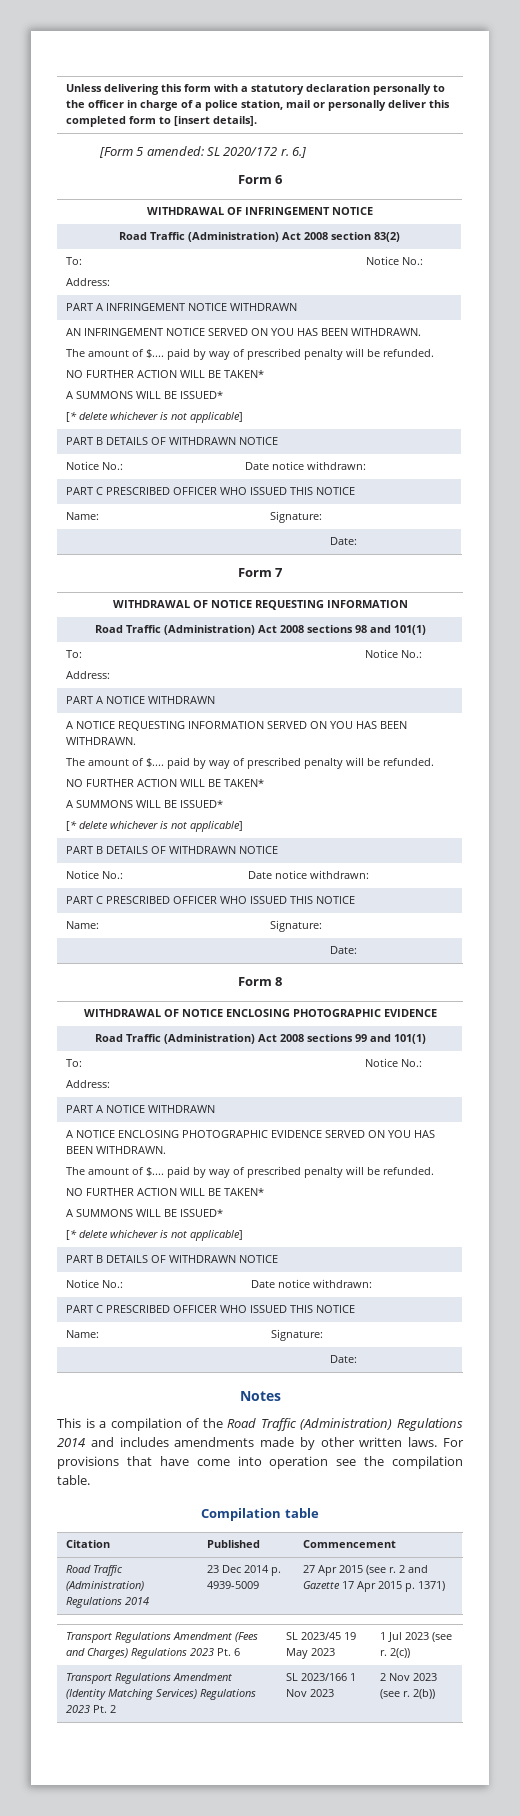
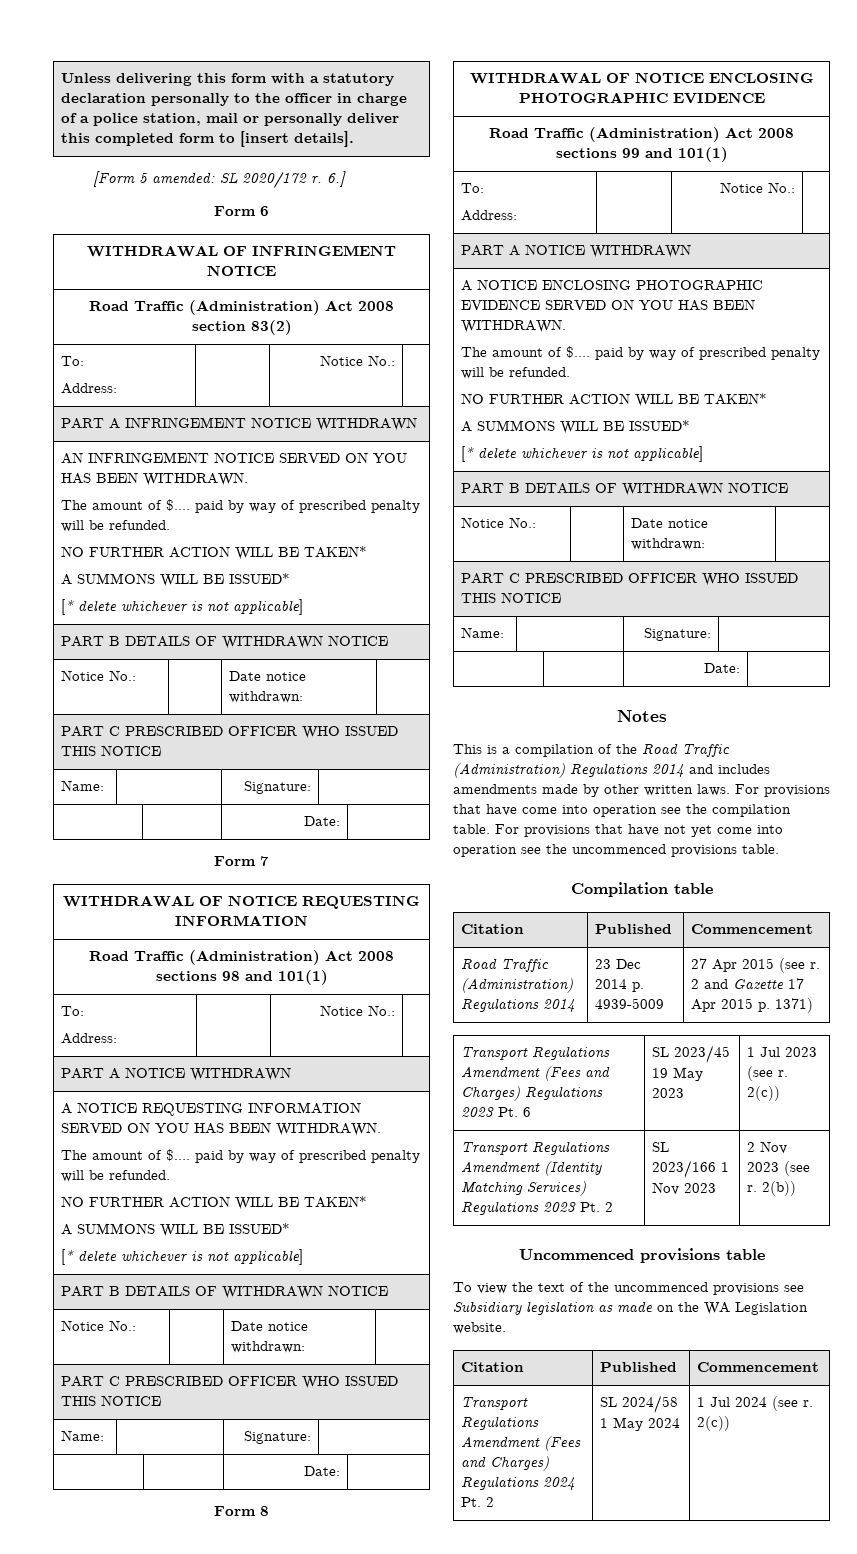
+ For provisions that have not yet come into operation see the uncommenced provisions table.
+ Uncommenced provisions table
+ To view the text of the uncommenced provisions see Subsidiary legislation as made on the WA Legislation website.
+ Citation | Published | Commencement
+ Transport Regulations Amendment (Fees and Charges) Regulations 2024 Pt. 2 | SL 2024/58 1 May 2024 | 1 Jul 2024 (see r. 2(c))

